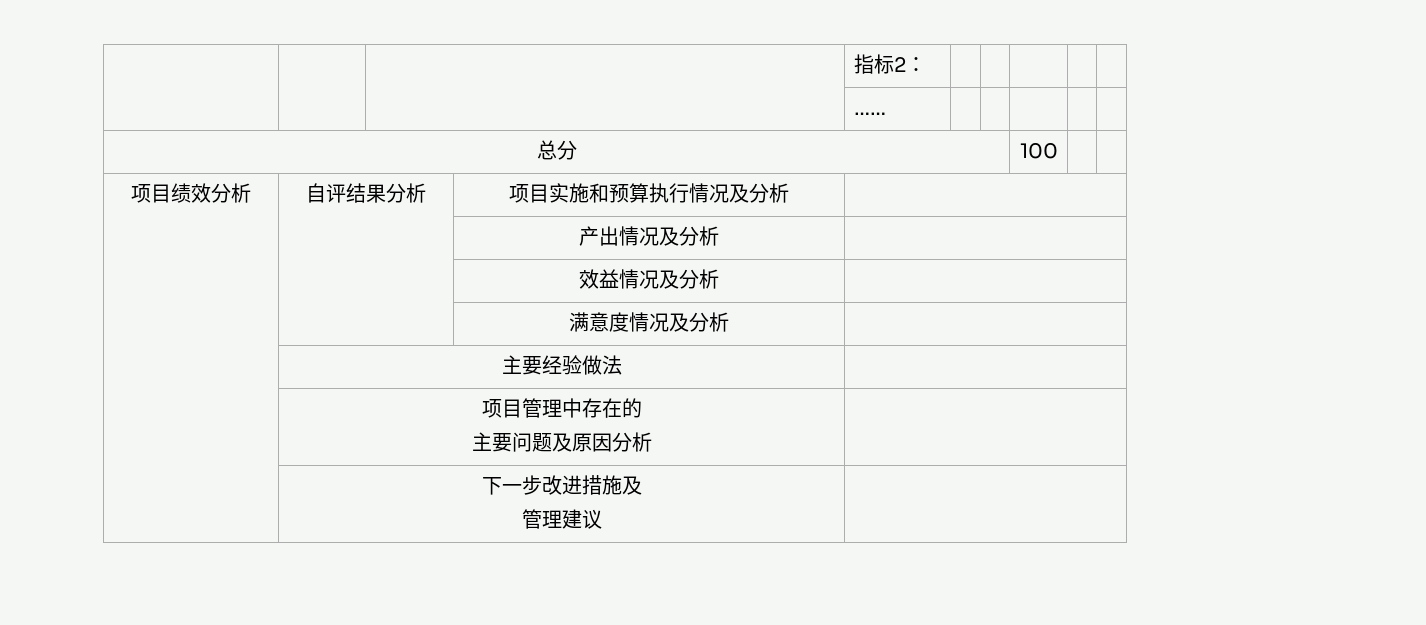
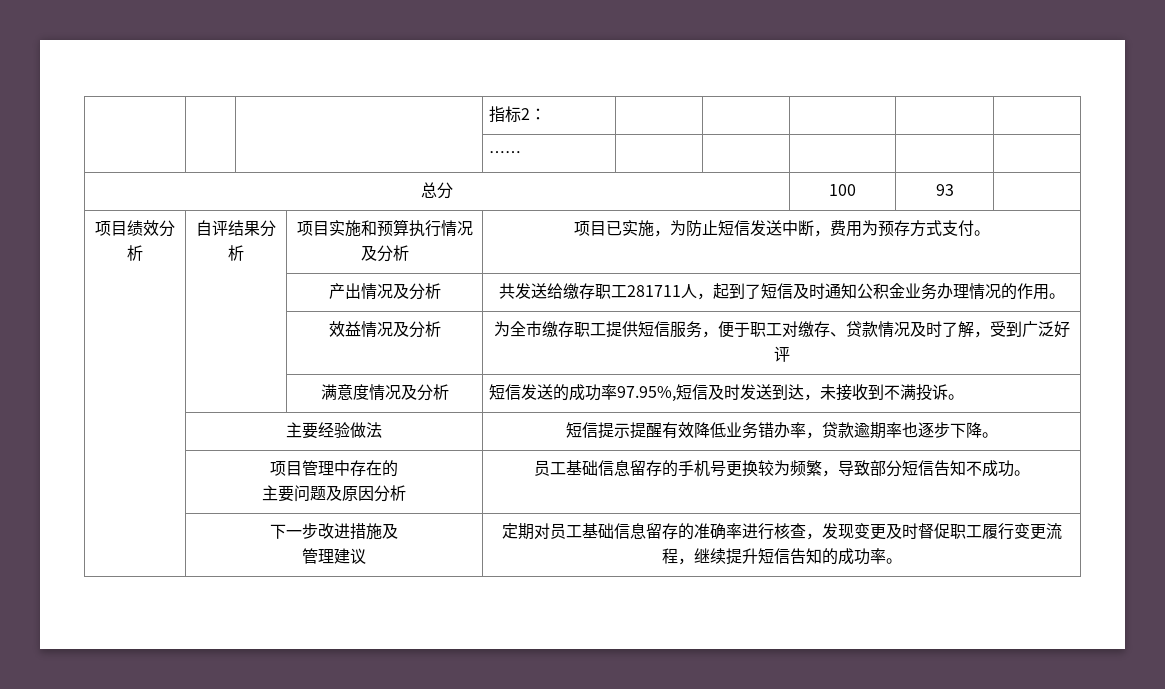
- 总分 | 100 | |
+ 总分 | 100 | 93 |
- 项目绩效分析 | 自评结果分析 | 项目实施和预算执行情况及分析 |
- | | 产出情况及分析 |
- | | 效益情况及分析 |
- | | 满意度情况及分析 |
- | 主要经验做法 |
+ 项目绩效分析 | 自评结果分析 | 项目实施和预算执行情况及分析 | 项目已实施，为防止短信发送中断，费用为预存方式支付。
+ | | 产出情况及分析 | 共发送给缴存职工281711人，起到了短信及时通知公积金业务办理情况的作用。
+ | | 效益情况及分析 | 为全市缴存职工提供短信服务，便于职工对缴存、贷款情况及时了解，受到广泛好评
+ | | 满意度情况及分析 | 短信发送的成功率97.95%,短信及时发送到达，未接收到不满投诉。
+ | 主要经验做法 | 短信提示提醒有效降低业务错办率，贷款逾期率也逐步下降。
  | 项目管理中存在的
- 主要问题及原因分析 |
+ 主要问题及原因分析 | 员工基础信息留存的手机号更换较为频繁，导致部分短信告知不成功。
  | 下一步改进措施及
- 管理建议 |
+ 管理建议 | 定期对员工基础信息留存的准确率进行核查，发现变更及时督促职工履行变更流程，继续提升短信告知的成功率。

